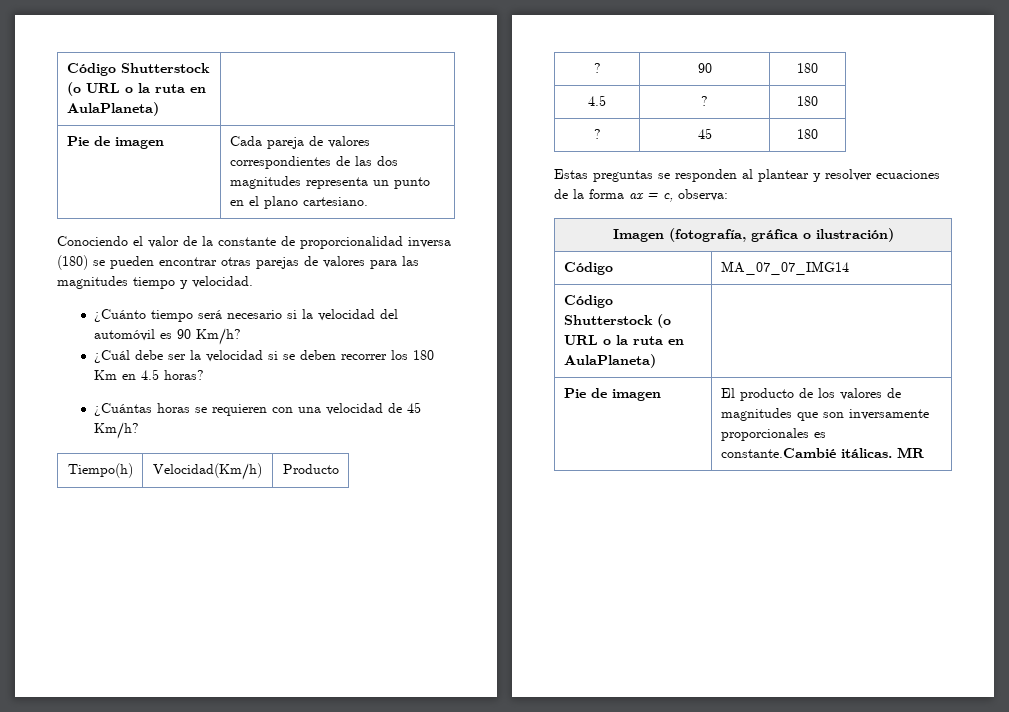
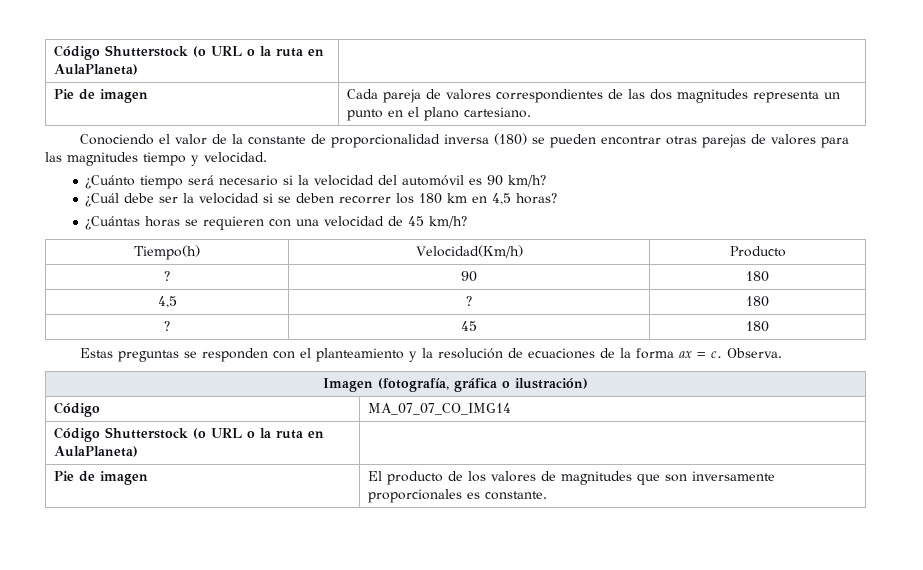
- ¿Cuánto tiempo será necesario si la velocidad del automóvil es 90 Km/h?
+ ¿Cuánto tiempo será necesario si la velocidad del automóvil es 90 km/h?
- ¿Cuál debe ser la velocidad si se deben recorrer los 180 Km en 4.5 horas?
+ ¿Cuál debe ser la velocidad si se deben recorrer los 180 km en 4,5 horas?
- ¿Cuántas horas se requieren con una velocidad de 45 Km/h?
+ ¿Cuántas horas se requieren con una velocidad de 45 km/h?
- 4.5 | ? | 180
+ 4,5 | ? | 180
- Estas preguntas se responden al plantear y resolver ecuaciones de la forma ax = c, observa:
+ Estas preguntas se responden con el planteamiento y la resolución de ecuaciones de la forma ax = c. Observa.
- Código | MA_07_07_IMG14
+ Código | MA_07_07_CO_IMG14
- Pie de imagen | El producto de los valores de magnitudes que son inversamente proporcionales es constante.Cambié itálicas. MR
+ Pie de imagen | El producto de los valores de magnitudes que son inversamente proporcionales es constante.

